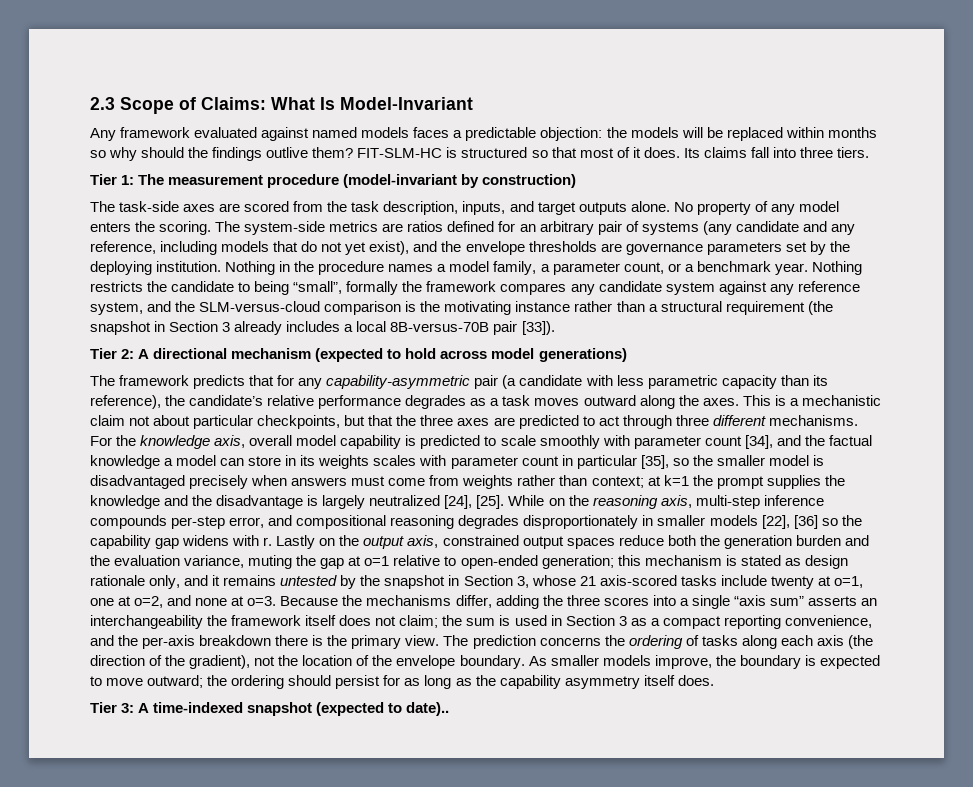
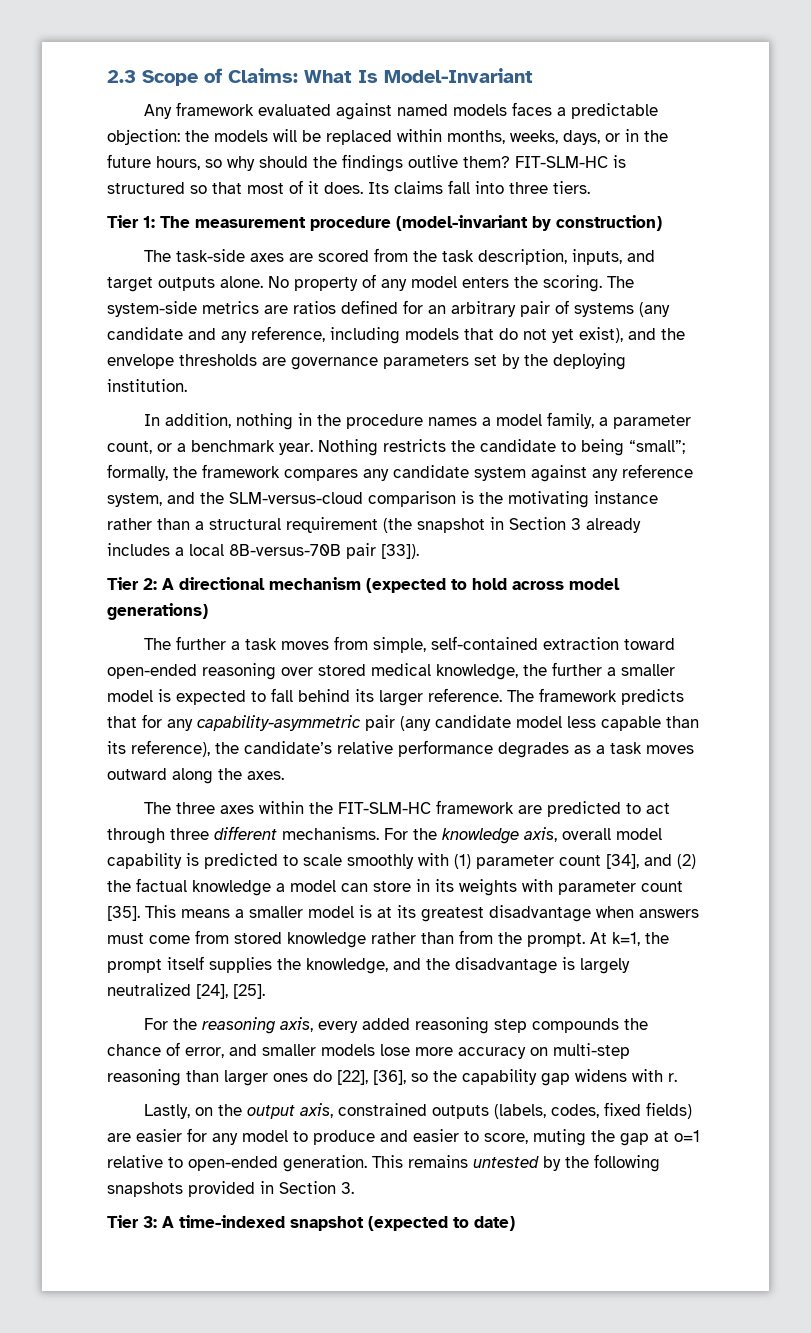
- Any framework evaluated against named models faces a predictable objection: the models will be replaced within months so why should the findings outlive them?
+ Any framework evaluated against named models faces a predictable objection: the models will be replaced within months, weeks, days, or in the future hours, so why should the findings outlive them?
- The system-side metrics are ratios defined for an arbitrary pair of systems (any candidate and any reference, including models that do not yet exist), and the envelope thresholds are governance parameters set by the deploying institution. Nothing in the procedure names a model family, a parameter count, or a benchmark year.
+ The system-side metrics are ratios defined for an arbitrary pair of systems (any candidate and any reference, including models that do not yet exist), and the envelope thresholds are governance parameters set by the deploying institution.
+ In addition, nothing in the procedure names a model family, a parameter count, or a benchmark year.
- Nothing restricts the candidate to being “small”, formally the framework compares any candidate system against any reference system, and the SLM-versus-cloud comparison is the motivating instance rather than a structural requirement (the snapshot in Section 3 already includes a local 8B-versus-70B pair [33]).
+ Nothing restricts the candidate to being “small”; formally, the framework compares any candidate system against any reference system, and the SLM-versus-cloud comparison is the motivating instance rather than a structural requirement (the snapshot in Section 3 already includes a local 8B-versus-70B pair [33]).
- The framework predicts that for any capability-asymmetric pair (a candidate with less parametric capacity than its reference), the candidate’s relative performance degrades as a task moves outward along the axes. This is a mechanistic claim not about particular checkpoints, but that the three axes are predicted to act through three different mechanisms.
+ The further a task moves from simple, self-contained extraction toward open-ended reasoning over stored medical knowledge, the further a smaller model is expected to fall behind its larger reference. The framework predicts that for any capability-asymmetric pair (any candidate model less capable than its reference), the candidate’s relative performance degrades as a task moves outward along the axes.
+ The three axes within the FIT-SLM-HC framework are predicted to act through three different mechanisms.
- For the knowledge axis, overall model capability is predicted to scale smoothly with parameter count [34], and the factual knowledge a model can store in its weights scales with parameter count in particular [35], so the smaller model is disadvantaged precisely when answers must come from weights rather than context; at k=1 the prompt supplies the knowledge and the disadvantage is largely neutralized [24], [25]. While on the reasoning axis, multi-step inference compounds per-step error, and compositional reasoning degrades disproportionately in smaller models [22], [36] so the capability gap widens with r. Lastly on the output axis, constrained output spaces reduce both the generation burden and the evaluation variance, muting the gap at o=1 relative to open-ended generation; this mechanism is stated as design rationale only, and it remains untested by the snapshot in Section 3, whose 21 axis-scored tasks include twenty at o=1, one at o=2, and none at o=3. Because the mechanisms differ, adding the three scores into a single “axis sum” asserts an interchangeability the framework itself does not claim; the sum is used in Section 3 as a compact reporting convenience, and the per-axis breakdown there is the primary view. The prediction concerns the ordering of tasks along each axis (the direction of the gradient), not the location of the envelope boundary. As smaller models improve, the boundary is expected to move outward; the ordering should persist for as long as the capability asymmetry itself does.
+ For the knowledge axis, overall model capability is predicted to scale smoothly with (1) parameter count [34], and (2) the factual knowledge a model can store in its weights with parameter count [35]. This means a smaller model is at its greatest disadvantage when answers must come from stored knowledge rather than from the prompt. At k=1, the prompt itself supplies the knowledge, and the disadvantage is largely neutralized [24], [25].
+ For the reasoning axis, every added reasoning step compounds the chance of error, and smaller models lose more accuracy on multi-step reasoning than larger ones do [22], [36], so the capability gap widens with r.
+ Lastly, on the output axis, constrained outputs (labels, codes, fixed fields) are easier for any model to produce and easier to score, muting the gap at o=1 relative to open-ended generation. This remains untested by the following snapshots provided in Section 3.
- Tier 3: A time-indexed snapshot (expected to date)..
+ Tier 3: A time-indexed snapshot (expected to date)

